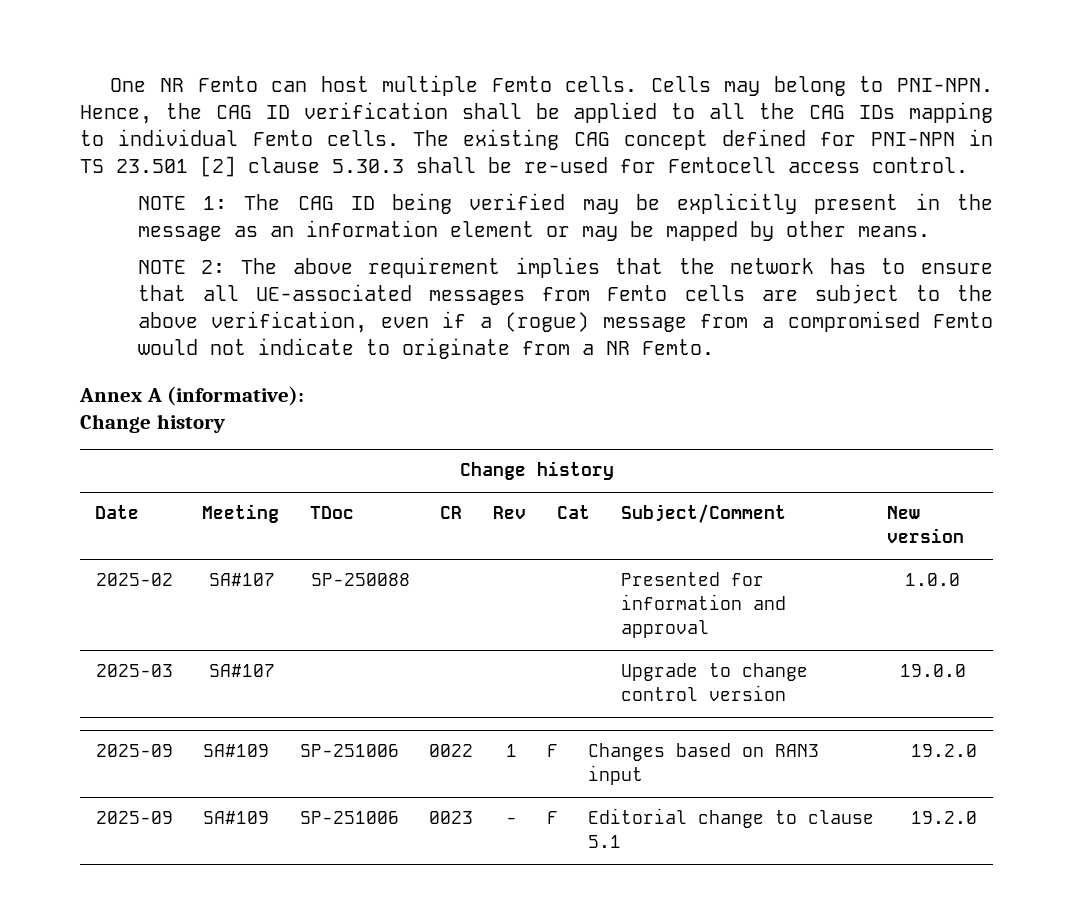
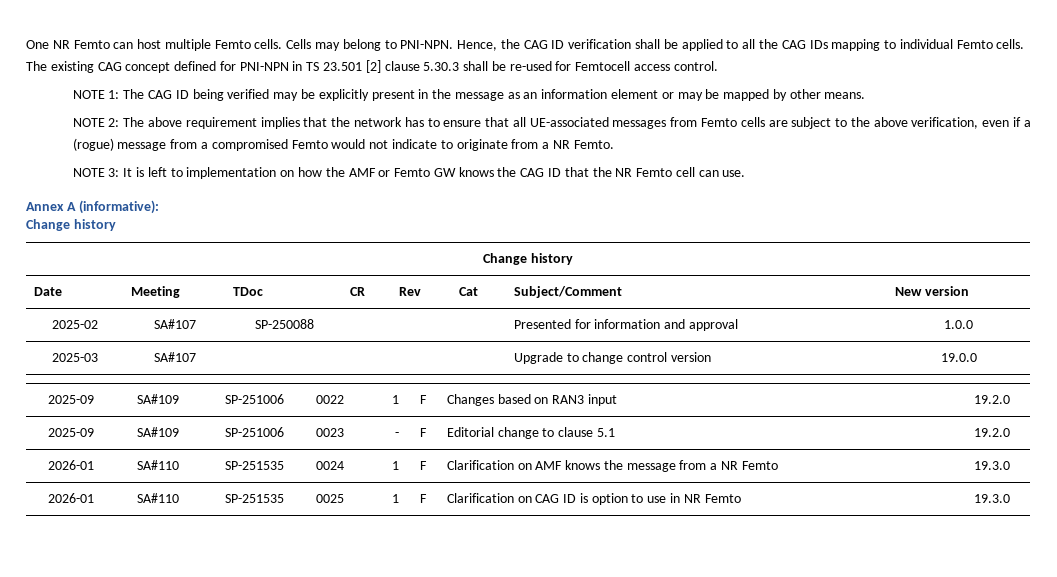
+ NOTE 3: It is left to implementation on how the AMF or Femto GW knows the CAG ID that the NR Femto cell can use.
+ 2026-01 | SA#110 | SP-251535 | 0024 | 1 | F | Clarification on AMF knows the message from a NR Femto | 19.3.0
+ 2026-01 | SA#110 | SP-251535 | 0025 | 1 | F | Clarification on CAG ID is option to use in NR Femto | 19.3.0

